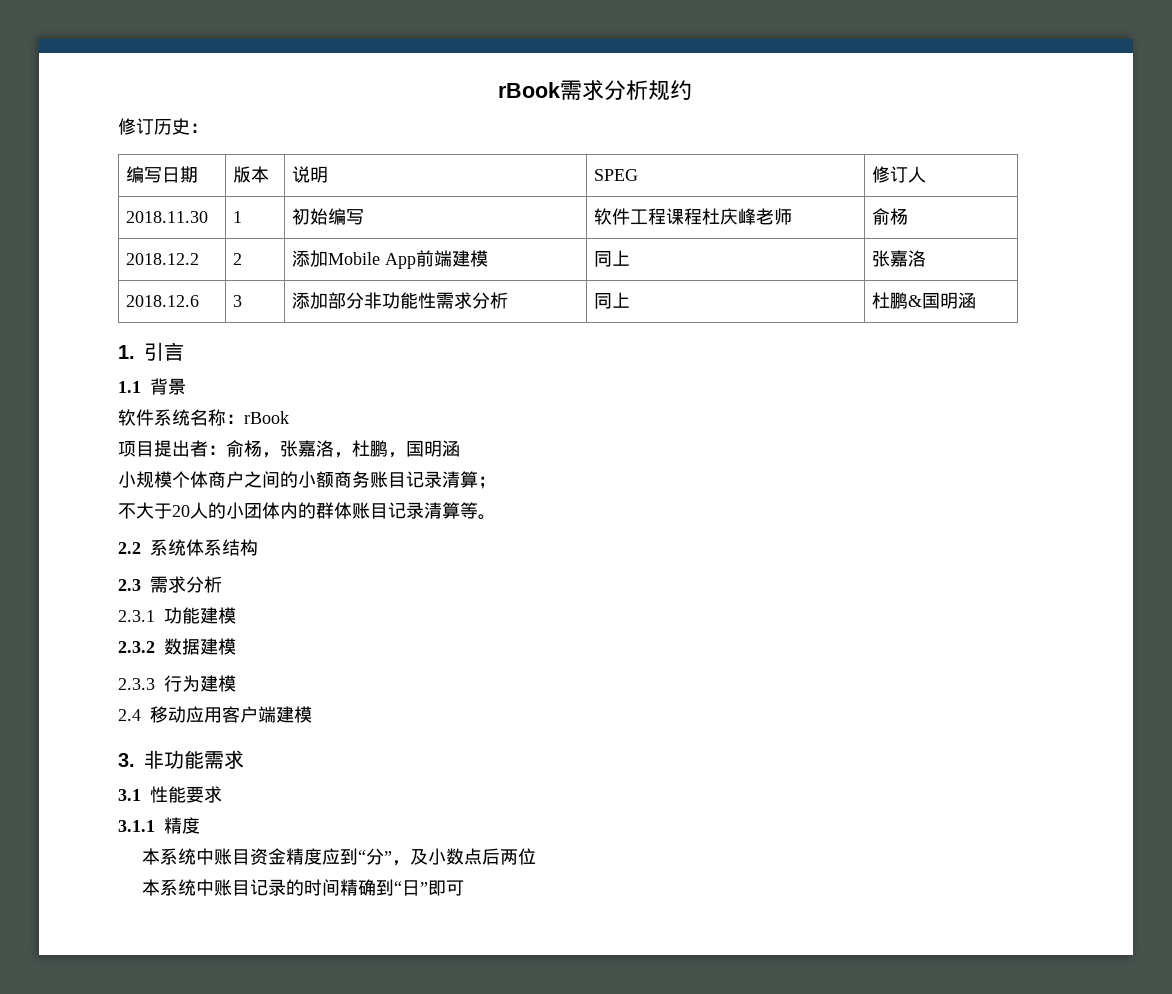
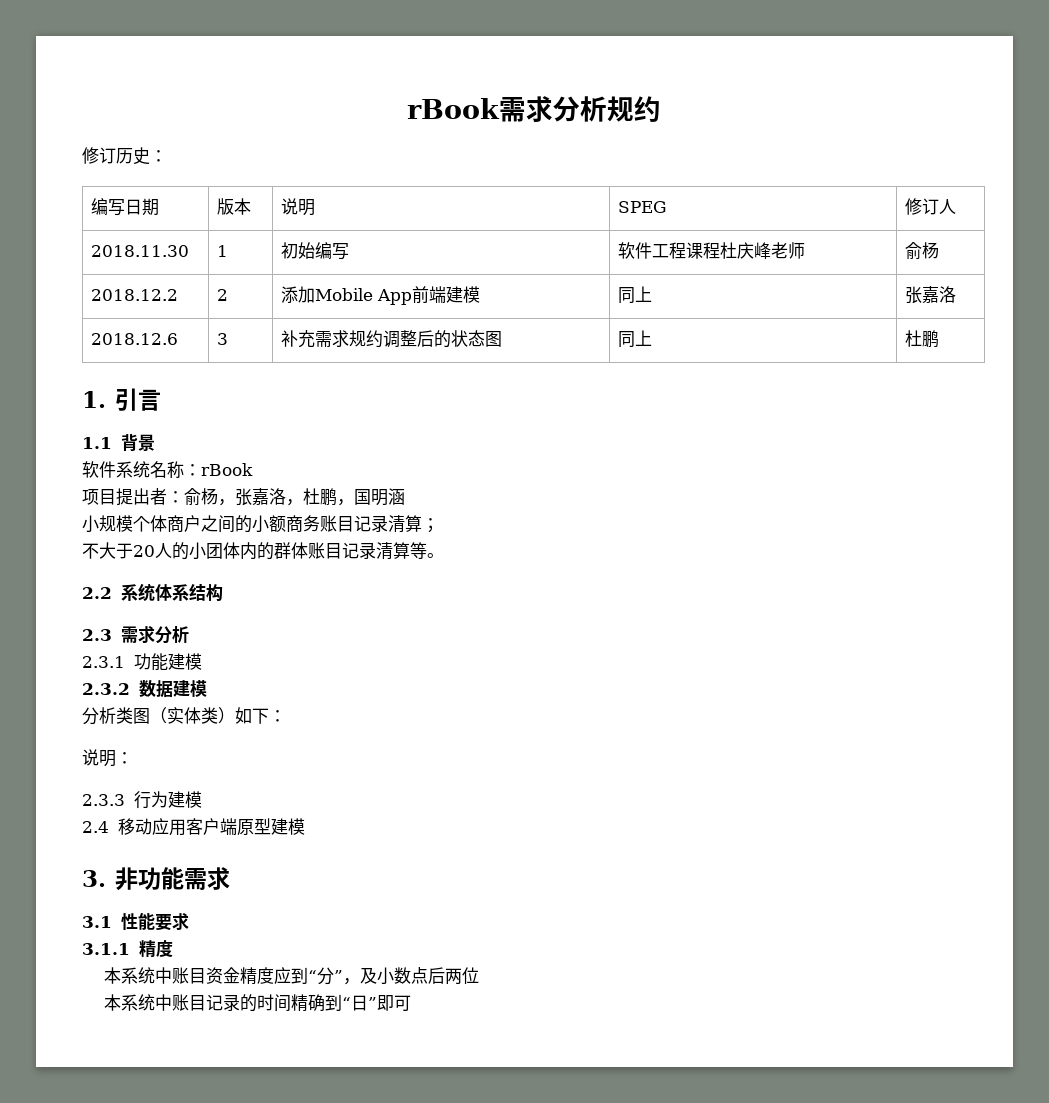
- 2018.12.6 | 3 | 添加部分非功能性需求分析 | 同上 | 杜鹏&国明涵
+ 2018.12.6 | 3 | 补充需求规约调整后的状态图 | 同上 | 杜鹏
+ 分析类图（实体类）如下：
+ 说明：
- 2.4移动应用客户端建模
+ 2.4移动应用客户端原型建模

